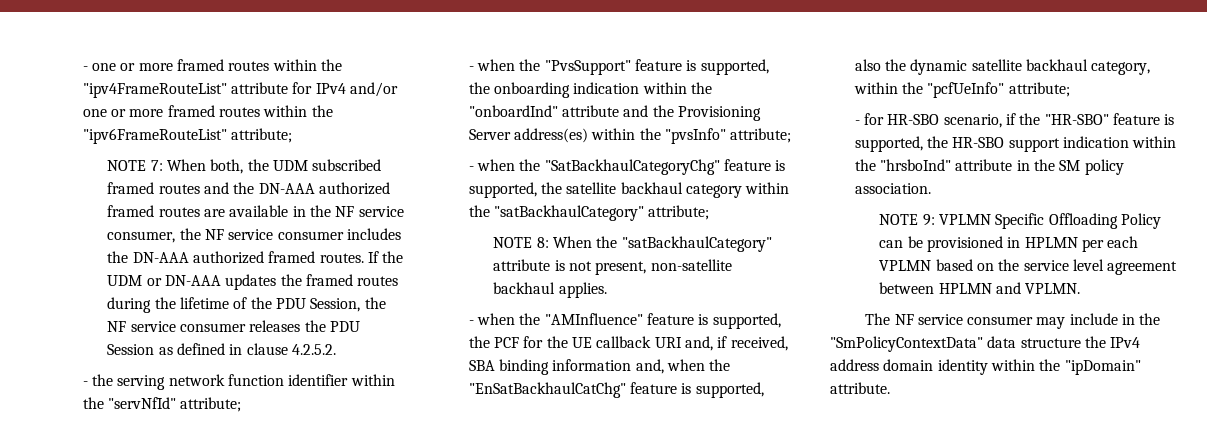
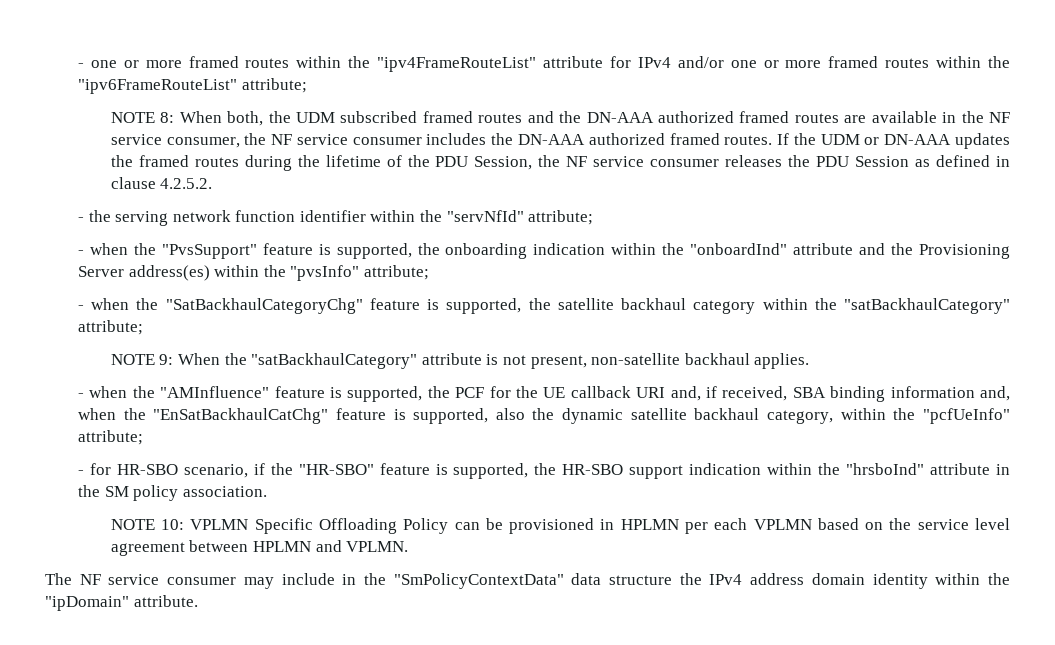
- NOTE 7: When both, the UDM subscribed framed routes and the DN-AAA authorized framed routes are available in the NF service consumer, the NF service consumer includes the DN-AAA authorized framed routes.
+ NOTE 8: When both, the UDM subscribed framed routes and the DN-AAA authorized framed routes are available in the NF service consumer, the NF service consumer includes the DN-AAA authorized framed routes.
- NOTE 8: When the "satBackhaulCategory" attribute is not present, non-satellite backhaul applies.
+ NOTE 9: When the "satBackhaulCategory" attribute is not present, non-satellite backhaul applies.
- NOTE 9: VPLMN Specific Offloading Policy can be provisioned in HPLMN per each VPLMN based on the service level agreement between HPLMN and VPLMN.
+ NOTE 10: VPLMN Specific Offloading Policy can be provisioned in HPLMN per each VPLMN based on the service level agreement between HPLMN and VPLMN.

